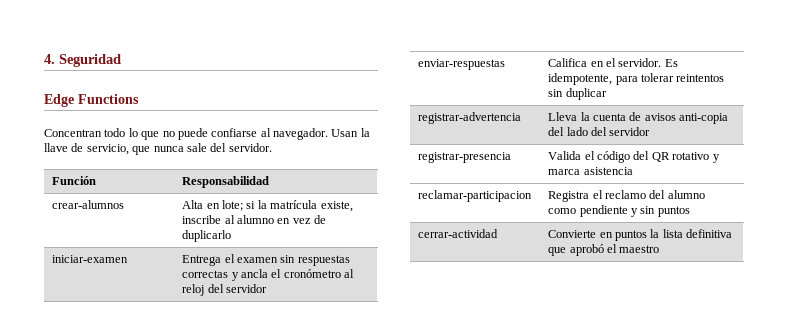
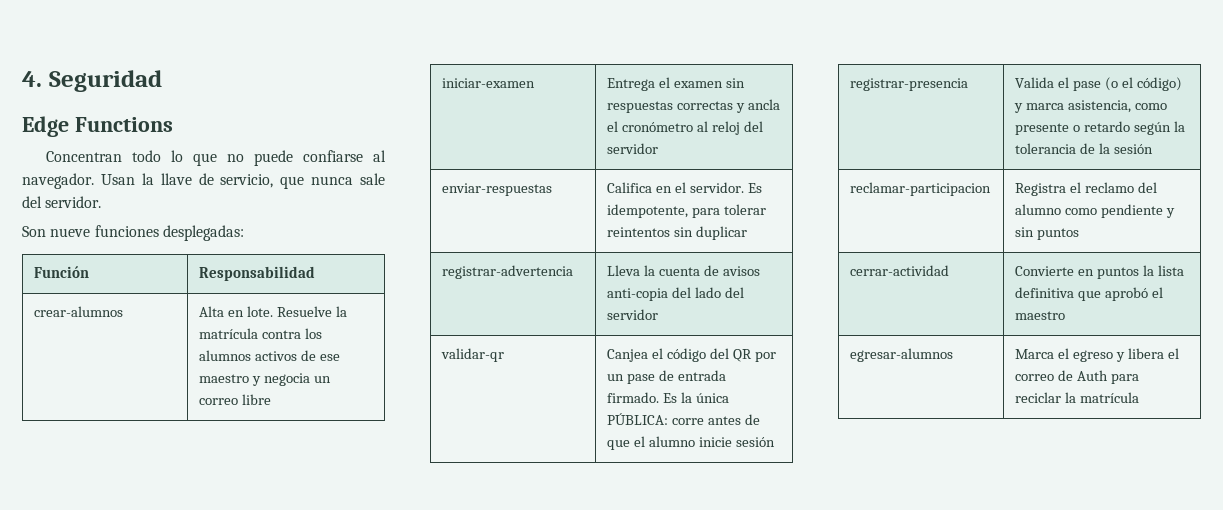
+ Son nueve funciones desplegadas:
- crear-alumnos | Alta en lote; si la matrícula existe, inscribe al alumno en vez de duplicarlo
+ crear-alumnos | Alta en lote. Resuelve la matrícula contra los alumnos activos de ese maestro y negocia un correo libre
- registrar-presencia | Valida el código del QR rotativo y marca asistencia
+ validar-qr | Canjea el código del QR por un pase de entrada firmado. Es la única PÚBLICA: corre antes de que el alumno inicie sesión
+ registrar-presencia | Valida el pase (o el código) y marca asistencia, como presente o retardo según la tolerancia de la sesión
+ egresar-alumnos | Marca el egreso y libera el correo de Auth para reciclar la matrícula

